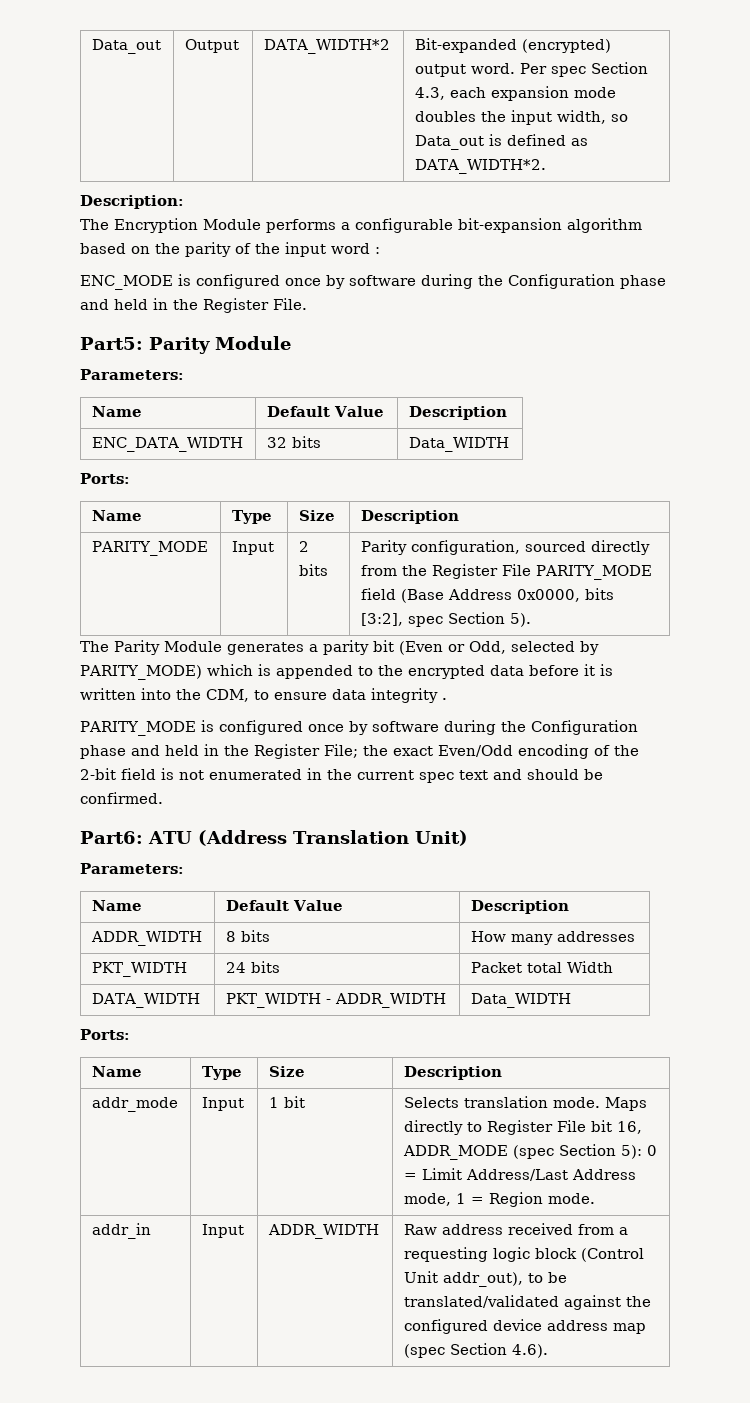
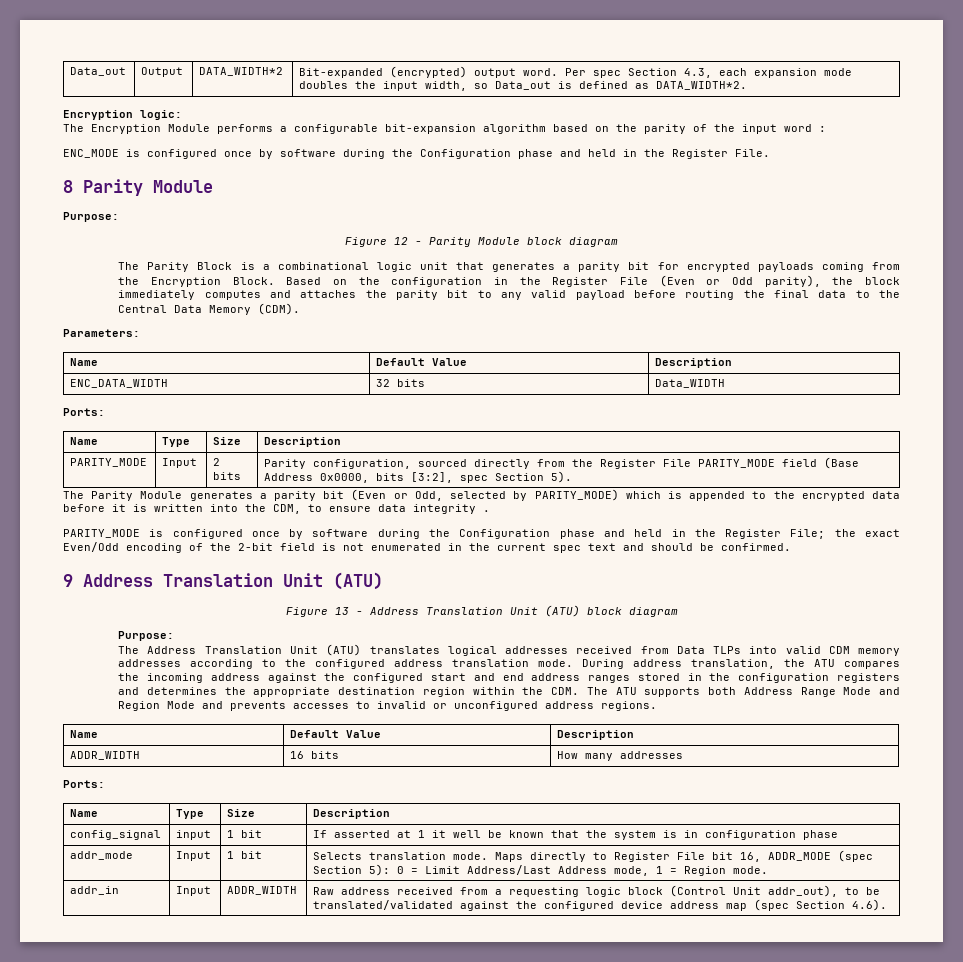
- Description:
+ Encryption logic:
- Part5: Parity Module
+ 8 Parity Module
+ Purpose:
+ Figure 12 - Parity Module block diagram
+ The Parity Block is a combinational logic unit that generates a parity bit for encrypted payloads coming from the Encryption Block. Based on the configuration in the Register File (Even or Odd parity), the block immediately computes and attaches the parity bit to any valid payload before routing the final data to the Central Data Memory (CDM).
- Part6: ATU (Address Translation Unit)
- Parameters:
+ 9 Address Translation Unit (ATU)
+ Figure 13 - Address Translation Unit (ATU) block diagram
+ Purpose:
+ The Address Translation Unit (ATU) translates logical addresses received from Data TLPs into valid CDM memory addresses according to the configured address translation mode. During address translation, the ATU compares the incoming address against the configured start and end address ranges stored in the configuration registers and determines the appropriate destination region within the CDM. The ATU supports both Address Range Mode and Region Mode and prevents accesses to invalid or unconfigured address regions.
- ADDR_WIDTH | 8 bits | How many addresses
- PKT_WIDTH | 24 bits | Packet total Width
- DATA_WIDTH | PKT_WIDTH - ADDR_WIDTH | Data_WIDTH
+ ADDR_WIDTH | 16 bits | How many addresses
  Ports:
  Name | Type | Size | Description
+ config_signal | input | 1 bit | If asserted at 1 it well be known that the system is in configuration phase

